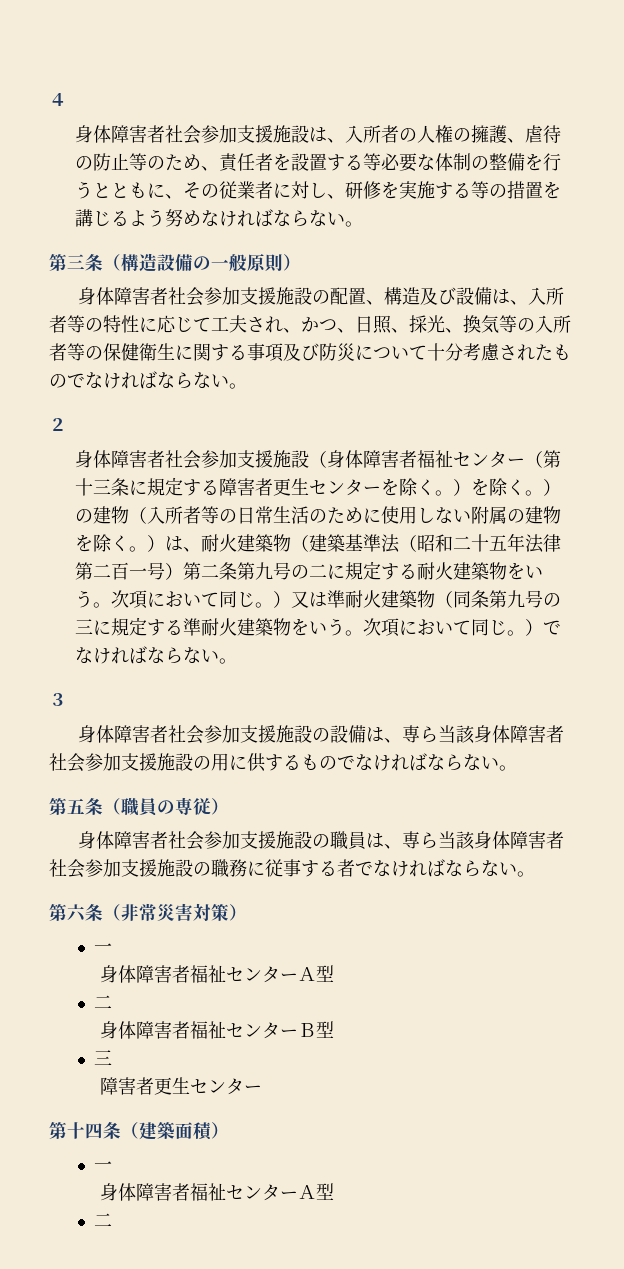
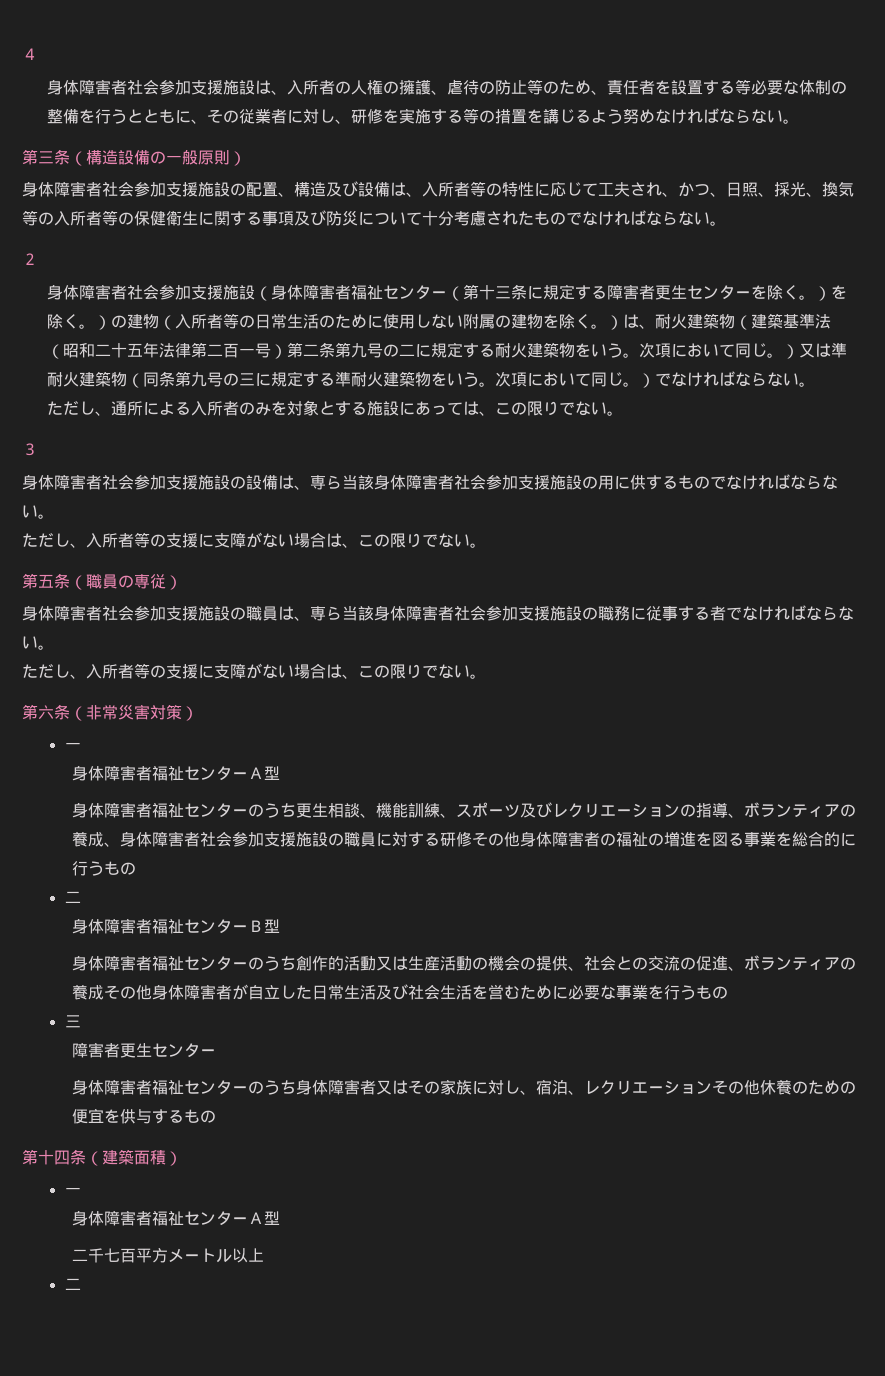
+ ただし、通所による入所者のみを対象とする施設にあっては、この限りでない。
  身体障害者社会参加支援施設の設備は、専ら当該身体障害者社会参加支援施設の用に供するものでなければならない。
+ ただし、入所者等の支援に支障がない場合は、この限りでない。
  身体障害者社会参加支援施設の職員は、専ら当該身体障害者社会参加支援施設の職務に従事する者でなければならない。
+ ただし、入所者等の支援に支障がない場合は、この限りでない。
+ 身体障害者福祉センターのうち更生相談、機能訓練、スポーツ及びレクリエーションの指導、ボランティアの養成、身体障害者社会参加支援施設の職員に対する研修その他身体障害者の福祉の増進を図る事業を総合的に行うもの
+ 身体障害者福祉センターのうち創作的活動又は生産活動の機会の提供、社会との交流の促進、ボランティアの養成その他身体障害者が自立した日常生活及び社会生活を営むために必要な事業を行うもの
+ 身体障害者福祉センターのうち身体障害者又はその家族に対し、宿泊、レクリエーションその他休養のための便宜を供与するもの
+ 二千七百平方メートル以上

